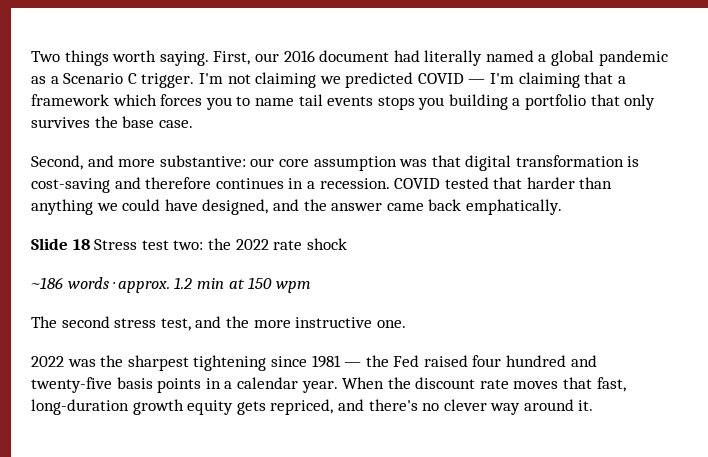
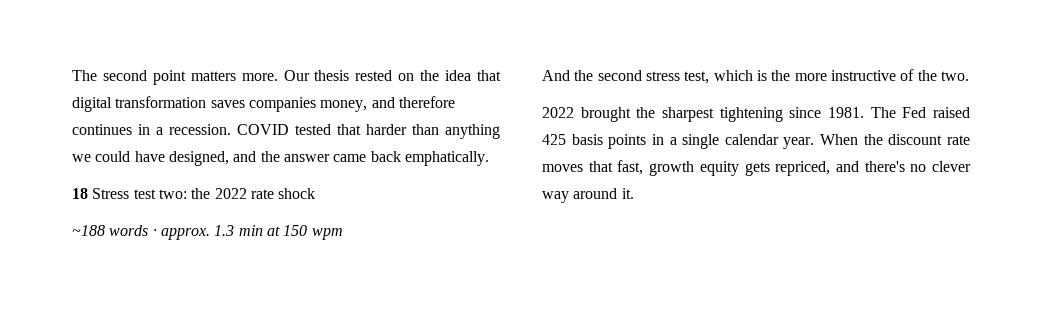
- Two things worth saying. First, our 2016 document had literally named a global pandemic as a Scenario C trigger. I'm not claiming we predicted COVID — I'm claiming that a framework which forces you to name tail events stops you building a portfolio that only survives the base case.
- Second, and more substantive: our core assumption was that digital transformation is cost-saving and therefore continues in a recession.
+ The second point matters more. Our thesis rested on the idea that digital transformation saves companies money, and therefore continues in a recession.
- Slide 18 Stress test two: the 2022 rate shock
+ 18 Stress test two: the 2022 rate shock
- ~186 words · approx. 1.2 min at 150 wpm
+ ~188 words · approx. 1.3 min at 150 wpm
- The second stress test, and the more instructive one.
- 2022 was the sharpest tightening since 1981 — the Fed raised four hundred and twenty-five basis points in a calendar year.
+ And the second stress test, which is the more instructive of the two.
+ 2022 brought the sharpest tightening since 1981. The Fed raised 425 basis points in a single calendar year.
- When the discount rate moves that fast, long-duration growth equity gets repriced, and there's no clever way around it.
+ When the discount rate moves that fast, growth equity gets repriced, and there's no clever way around it.

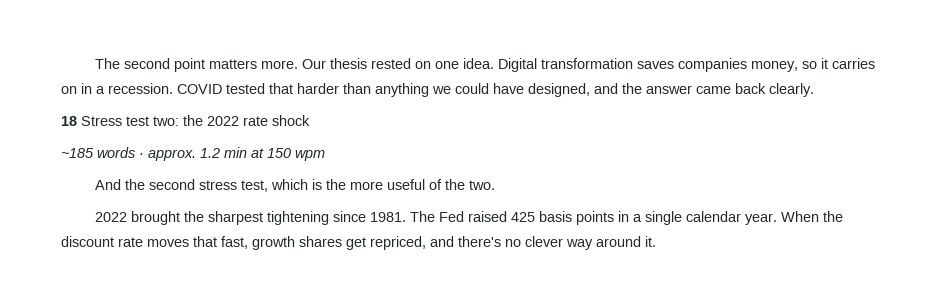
- Our thesis rested on the idea that digital transformation saves companies money, and therefore continues in a recession.
+ Our thesis rested on one idea. Digital transformation saves companies money, so it carries on in a recession.
- COVID tested that harder than anything we could have designed, and the answer came back emphatically.
+ COVID tested that harder than anything we could have designed, and the answer came back clearly.
- ~188 words · approx. 1.3 min at 150 wpm
+ ~185 words · approx. 1.2 min at 150 wpm
- And the second stress test, which is the more instructive of the two.
+ And the second stress test, which is the more useful of the two.
- When the discount rate moves that fast, growth equity gets repriced, and there's no clever way around it.
+ When the discount rate moves that fast, growth shares get repriced, and there's no clever way around it.

